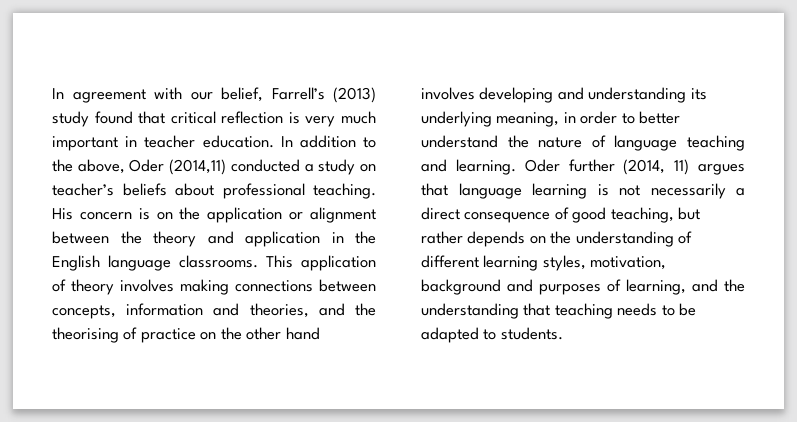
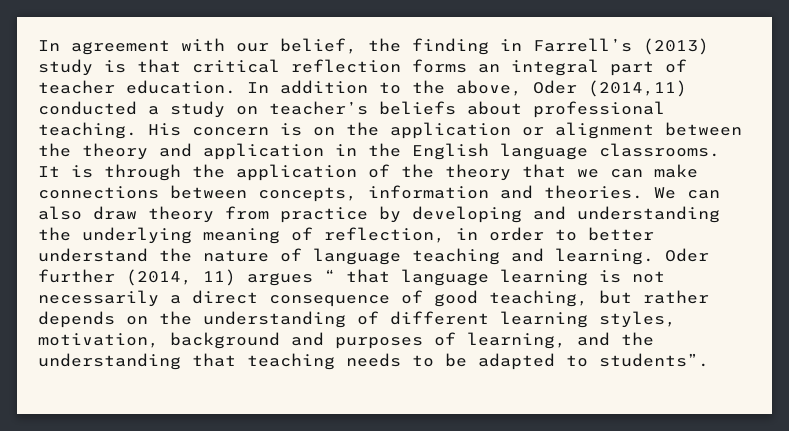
- In agreement with our belief, Farrell’s (2013) study found that critical reflection is very much important in teacher education.
+ In agreement with our belief, the finding in Farrell’s (2013) study is that critical reflection forms an integral part of teacher education.
- This application of theory involves making connections between concepts, information and theories, and the theorising of practice on the other hand involves developing and understanding its underlying meaning, in order to better understand the nature of language teaching and learning.
+ It is through the application of the theory that we can make connections between concepts, information and theories. We can also draw theory from practice by developing and understanding the underlying meaning of reflection, in order to better understand the nature of language teaching and learning.
- Oder further (2014, 11) argues that language learning is not necessarily a direct consequence of good teaching, but rather depends on the understanding of different learning styles, motivation, background and purposes of learning, and the understanding that teaching needs to be adapted to students.
+ Oder further (2014, 11) argues “ that language learning is not necessarily a direct consequence of good teaching, but rather depends on the understanding of different learning styles, motivation, background and purposes of learning, and the understanding that teaching needs to be adapted to students”.

